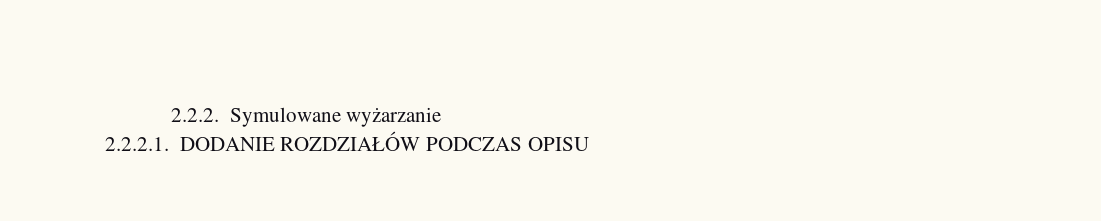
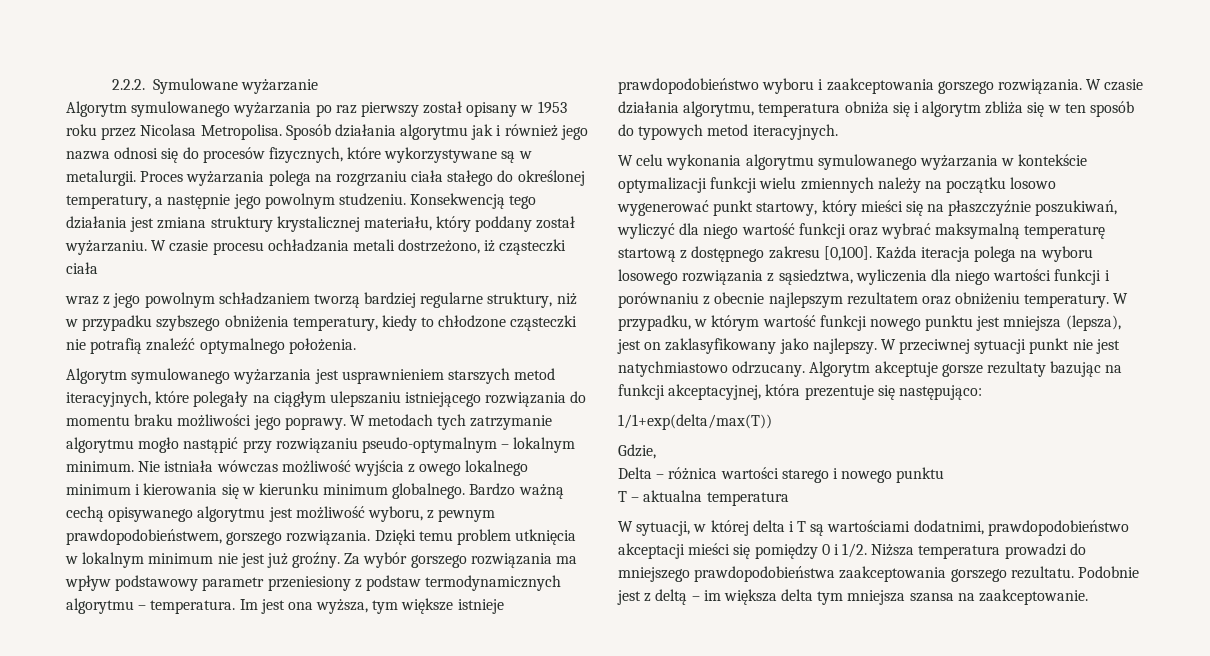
- 2.2.2.1. DODANIE ROZDZIAŁÓW PODCZAS OPISU
+ Algorytm symulowanego wyżarzania po raz pierwszy został opisany w 1953 roku przez Nicolasa Metropolisa. Sposób działania algorytmu jak i również jego nazwa odnosi się do procesów fizycznych, które wykorzystywane są w metalurgii. Proces wyżarzania polega na rozgrzaniu ciała stałego do określonej temperatury, a następnie jego powolnym studzeniu. Konsekwencją tego działania jest zmiana struktury krystalicznej materiału, który poddany został wyżarzaniu. W czasie procesu ochładzania metali dostrzeżono, iż cząsteczki ciała
+ wraz z jego powolnym schładzaniem tworzą bardziej regularne struktury, niż w przypadku szybszego obniżenia temperatury, kiedy to chłodzone cząsteczki nie potrafią znaleźć optymalnego położenia.
+ Algorytm symulowanego wyżarzania jest usprawnieniem starszych metod iteracyjnych, które polegały na ciągłym ulepszaniu istniejącego rozwiązania do momentu braku możliwości jego poprawy. W metodach tych zatrzymanie algorytmu mogło nastąpić przy rozwiązaniu pseudo-optymalnym – lokalnym minimum. Nie istniała wówczas możliwość wyjścia z owego lokalnego minimum i kierowania się w kierunku minimum globalnego. Bardzo ważną cechą opisywanego algorytmu jest możliwość wyboru, z pewnym prawdopodobieństwem, gorszego rozwiązania. Dzięki temu problem utknięcia w lokalnym minimum nie jest już groźny. Za wybór gorszego rozwiązania ma wpływ podstawowy parametr przeniesiony z podstaw termodynamicznych algorytmu – temperatura. Im jest ona wyższa, tym większe istnieje prawdopodobieństwo wyboru i zaakceptowania gorszego rozwiązania. W czasie działania algorytmu, temperatura obniża się i algorytm zbliża się w ten sposób do typowych metod iteracyjnych.
+ W celu wykonania algorytmu symulowanego wyżarzania w kontekście optymalizacji funkcji wielu zmiennych należy na początku losowo wygenerować punkt startowy, który mieści się na płaszczyźnie poszukiwań, wyliczyć dla niego wartość funkcji oraz wybrać maksymalną temperaturę startową z dostępnego zakresu [0,100]. Każda iteracja polega na wyboru losowego rozwiązania z sąsiedztwa, wyliczenia dla niego wartości funkcji i porównaniu z obecnie najlepszym rezultatem oraz obniżeniu temperatury. W przypadku, w którym wartość funkcji nowego punktu jest mniejsza (lepsza), jest on zaklasyfikowany jako najlepszy. W przeciwnej sytuacji punkt nie jest natychmiastowo odrzucany. Algorytm akceptuje gorsze rezultaty bazując na funkcji akceptacyjnej, która prezentuje się następująco:
+ 1/1+exp(delta/max(T))
+ Gdzie,
+ Delta – różnica wartości starego i nowego punktu
+ T – aktualna temperatura
+ W sytuacji, w której delta i T są wartościami dodatnimi, prawdopodobieństwo akceptacji mieści się pomiędzy 0 i 1/2. Niższa temperatura prowadzi do mniejszego prawdopodobieństwa zaakceptowania gorszego rezultatu. Podobnie jest z deltą – im większa delta tym mniejsza szansa na zaakceptowanie.

